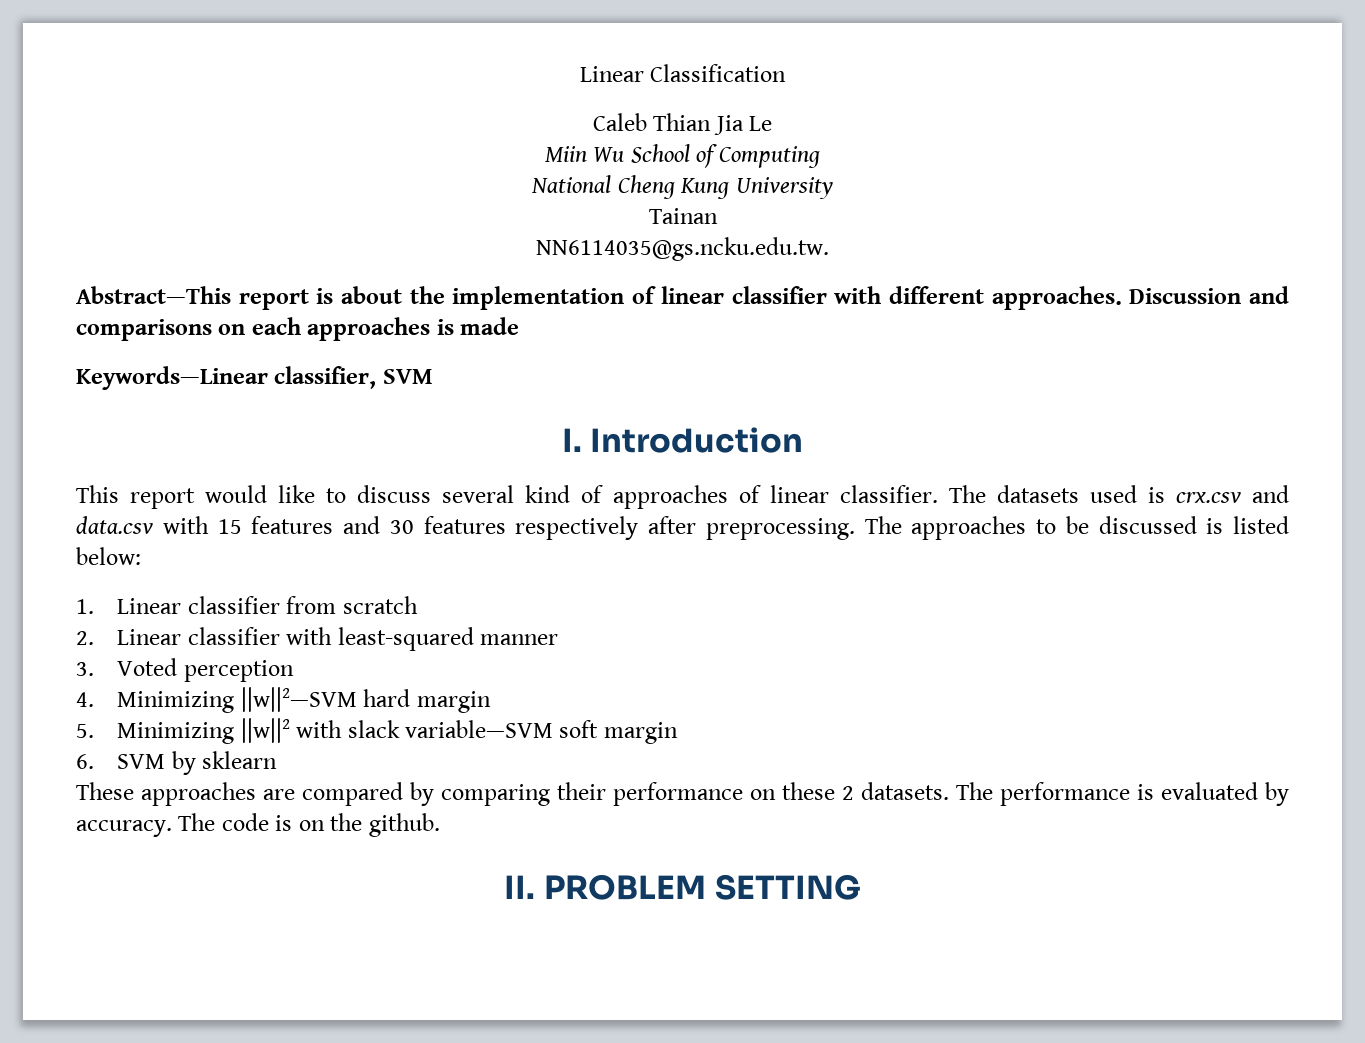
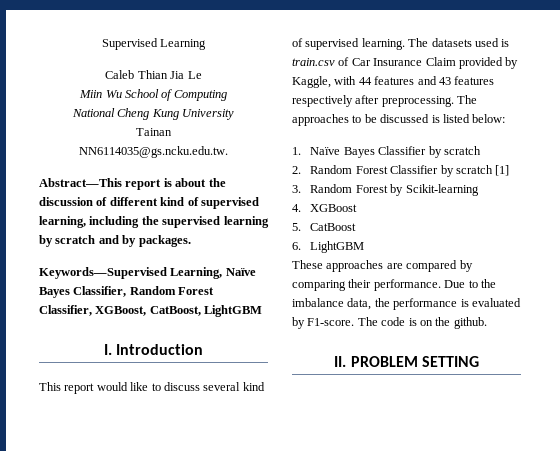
- Linear Classification
+ Supervised Learning
- Abstract—This report is about the implementation of linear classifier with different approaches. Discussion and comparisons on each approaches is made
- Keywords—Linear classifier, SVM
+ Abstract—This report is about the discussion of different kind of supervised learning, including the supervised learning by scratch and by packages.
+ Keywords—Supervised Learning, Naïve Bayes Classifier, Random Forest Classifier, XGBoost, CatBoost, LightGBM
- This report would like to discuss several kind of approaches of linear classifier. The datasets used is crx.csv and data.csv with 15 features and 30 features respectively after preprocessing.
+ This report would like to discuss several kind of supervised learning. The datasets used is train.csv of Car Insurance Claim provided by Kaggle, with 44 features and 43 features respectively after preprocessing.
- 1. Linear classifier from scratch
- 2. Linear classifier with least-squared manner
- 3. Voted perception
- 4. Minimizing ||w||2—SVM hard margin
- 5. Minimizing ||w||2 with slack variable—SVM soft margin
- 6. SVM by sklearn
+ 1. Naïve Bayes Classifier by scratch
+ 2. Random Forest Classifier by scratch [1]
+ 3. Random Forest by Scikit-learning
+ 4. XGBoost
+ 5. CatBoost
+ 6. LightGBM
- These approaches are compared by comparing their performance on these 2 datasets. The performance is evaluated by accuracy.
+ These approaches are compared by comparing their performance. Due to the imbalance data, the performance is evaluated by F1-score.

